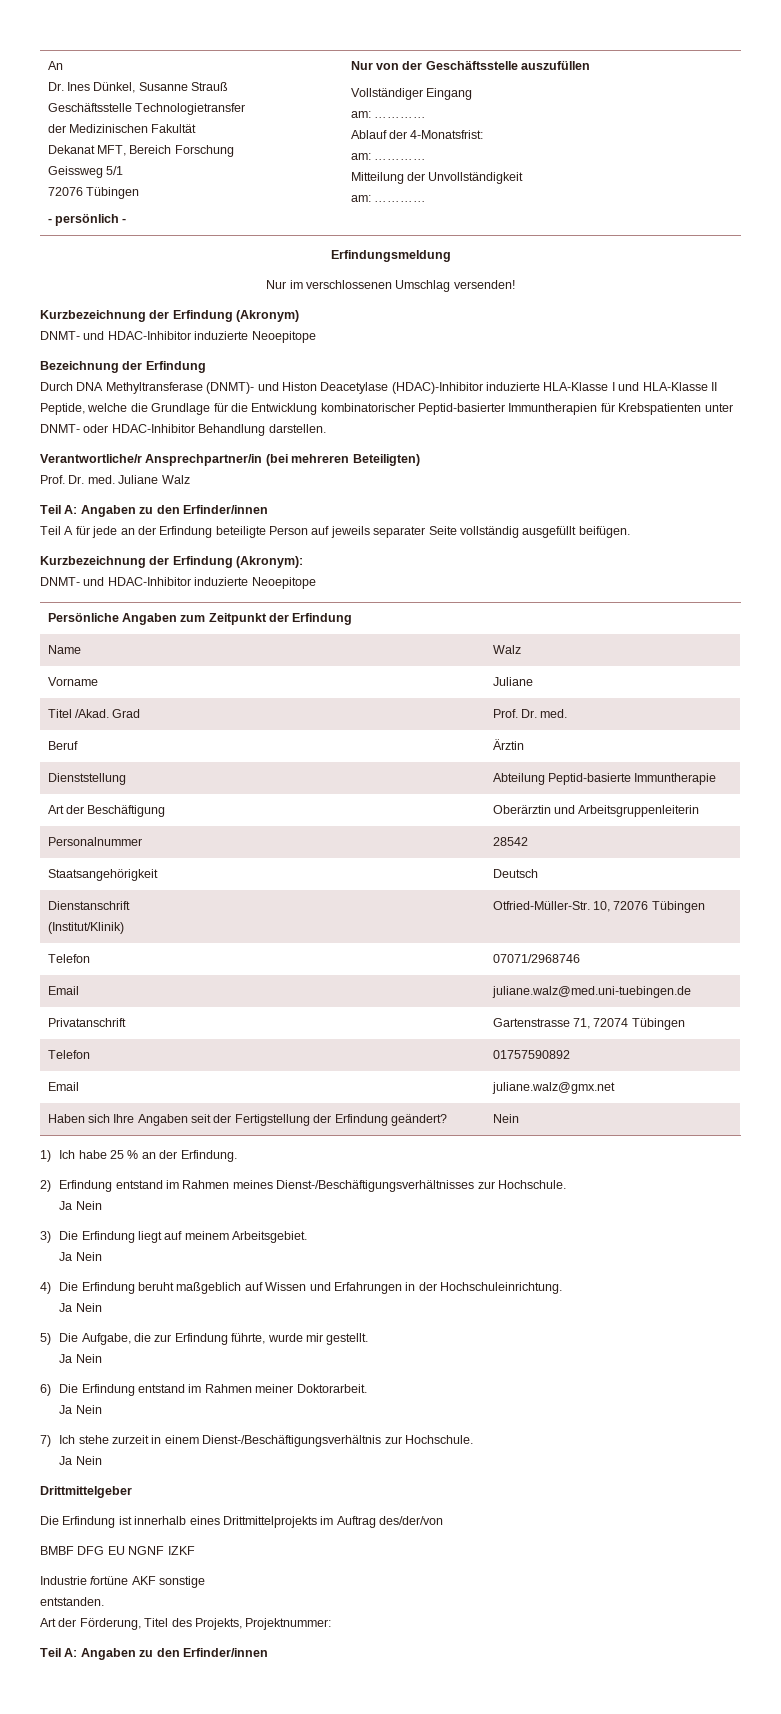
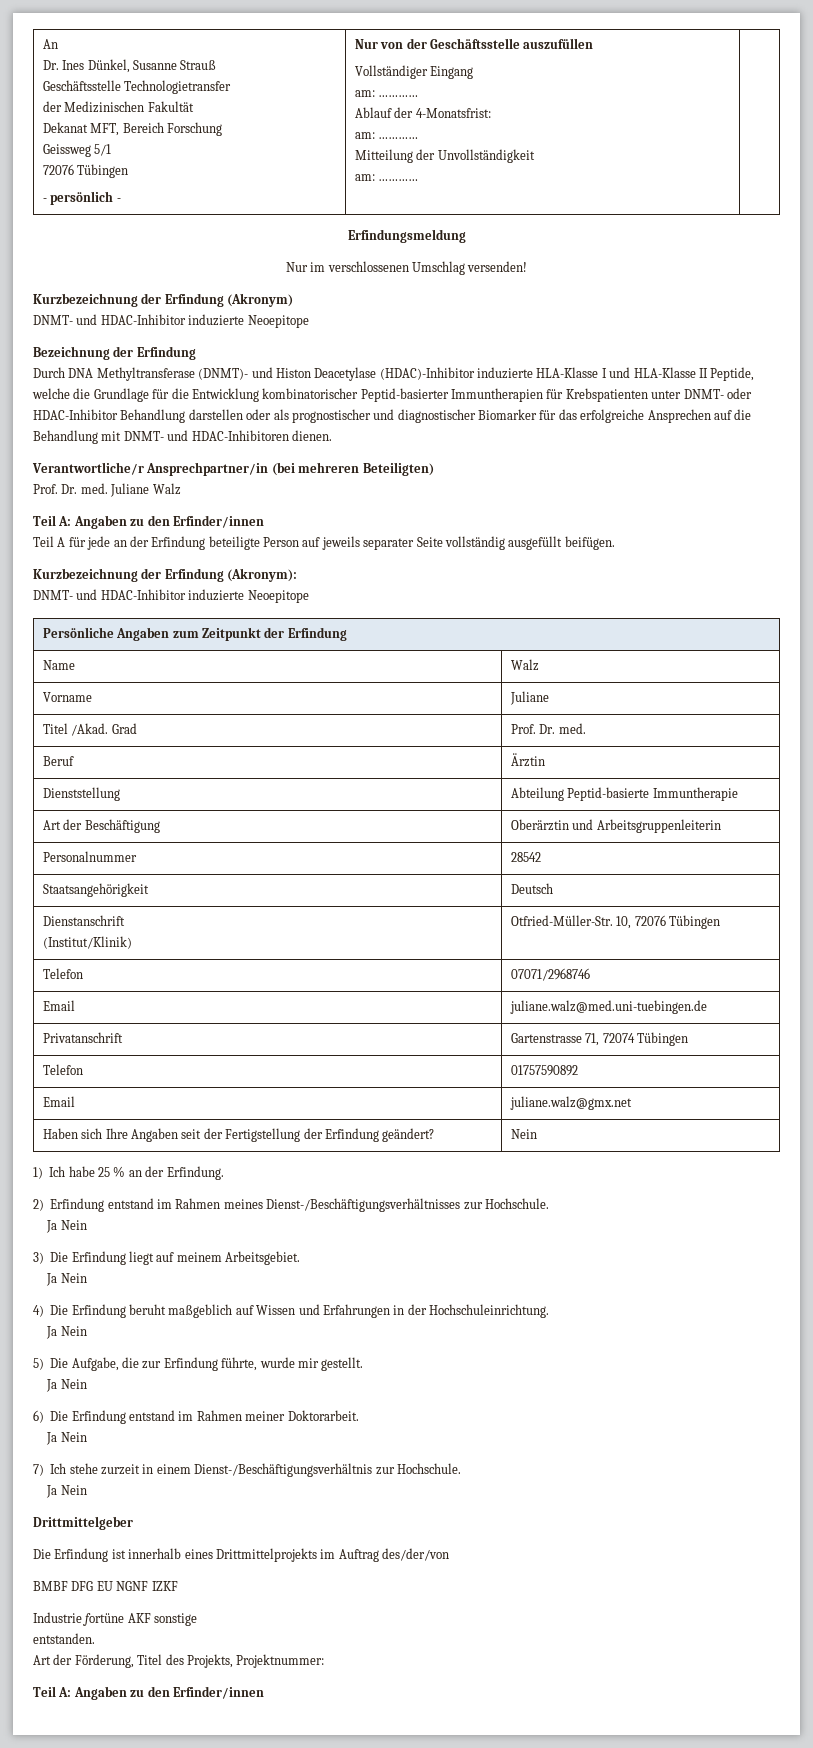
- Durch DNA Methyltransferase (DNMT)- und Histon Deacetylase (HDAC)-Inhibitor induzierte HLA-Klasse I und HLA-Klasse II Peptide, welche die Grundlage für die Entwicklung kombinatorischer Peptid-basierter Immuntherapien für Krebspatienten unter DNMT- oder HDAC-Inhibitor Behandlung darstellen.
+ Durch DNA Methyltransferase (DNMT)- und Histon Deacetylase (HDAC)-Inhibitor induzierte HLA-Klasse I und HLA-Klasse II Peptide, welche die Grundlage für die Entwicklung kombinatorischer Peptid-basierter Immuntherapien für Krebspatienten unter DNMT- oder HDAC-Inhibitor Behandlung darstellen oder als prognostischer und diagnostischer Biomarker für das erfolgreiche Ansprechen auf die Behandlung mit DNMT- und HDAC-Inhibitoren dienen.

